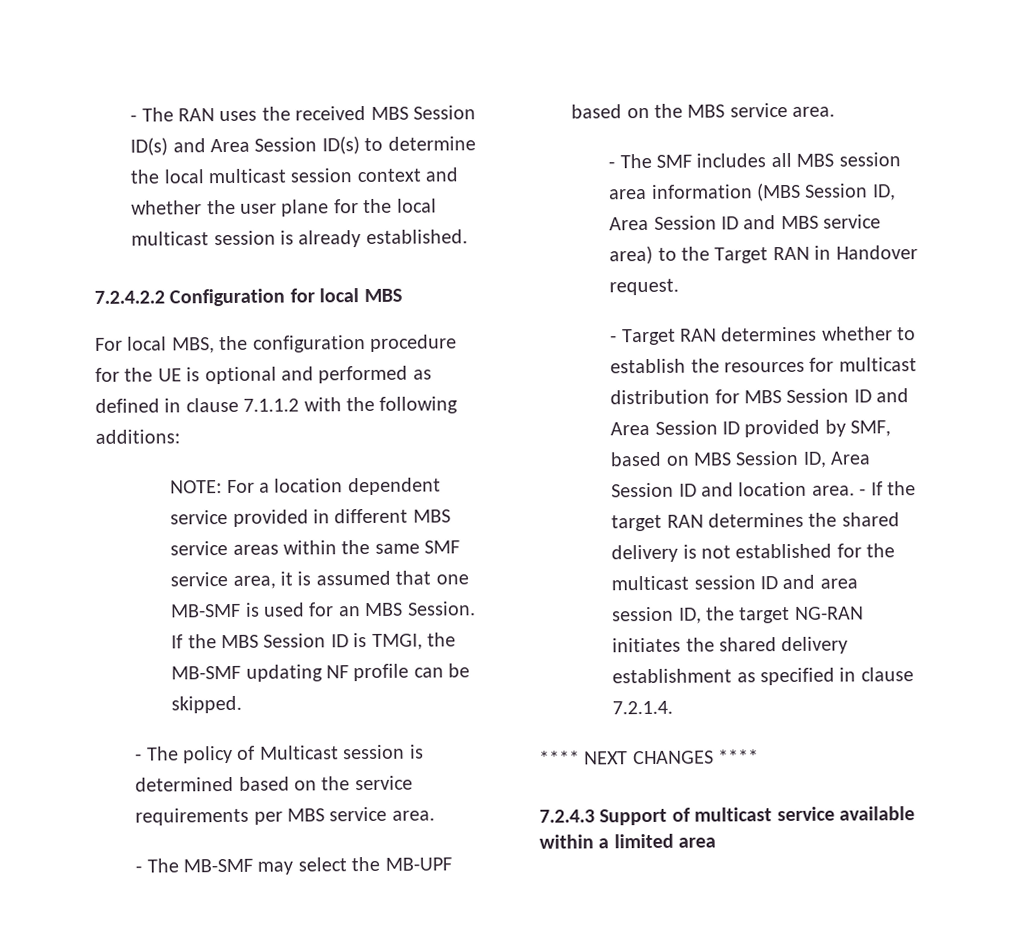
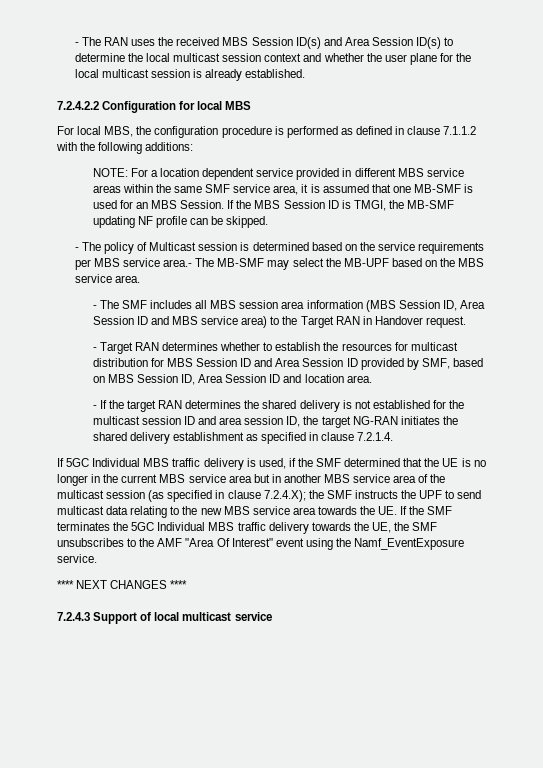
- For local MBS, the configuration procedure for the UE is optional and performed as defined in clause 7.1.1.2 with the following additions:
+ For local MBS, the configuration procedure is performed as defined in clause 7.1.1.2 with the following additions:
- - The policy of Multicast session is determined based on the service requirements per MBS service area.
- - The MB-SMF may select the MB-UPF based on the MBS service area.
+ - The policy of Multicast session is determined based on the service requirements per MBS service area.- The MB-SMF may select the MB-UPF based on the MBS service area.
- - Target RAN determines whether to establish the resources for multicast distribution for MBS Session ID and Area Session ID provided by SMF, based on MBS Session ID, Area Session ID and location area. - If the target RAN determines the shared delivery is not established for the multicast session ID and area session ID, the target NG-RAN initiates the shared delivery establishment as specified in clause 7.2.1.4.
+ - Target RAN determines whether to establish the resources for multicast distribution for MBS Session ID and Area Session ID provided by SMF, based on MBS Session ID, Area Session ID and location area.
+ - If the target RAN determines the shared delivery is not established for the multicast session ID and area session ID, the target NG-RAN initiates the shared delivery establishment as specified in clause 7.2.1.4.
+ If 5GC Individual MBS traffic delivery is used, if the SMF determined that the UE is no longer in the current MBS service area but in another MBS service area of the multicast session (as specified in clause 7.2.4.X); the SMF instructs the UPF to send multicast data relating to the new MBS service area towards the UE. If the SMF terminates the 5GC Individual MBS traffic delivery towards the UE, the SMF unsubscribes to the AMF "Area Of Interest" event using the Namf_EventExposure service.
- 7.2.4.3 Support of multicast service available within a limited area
+ 7.2.4.3 Support of local multicast service

